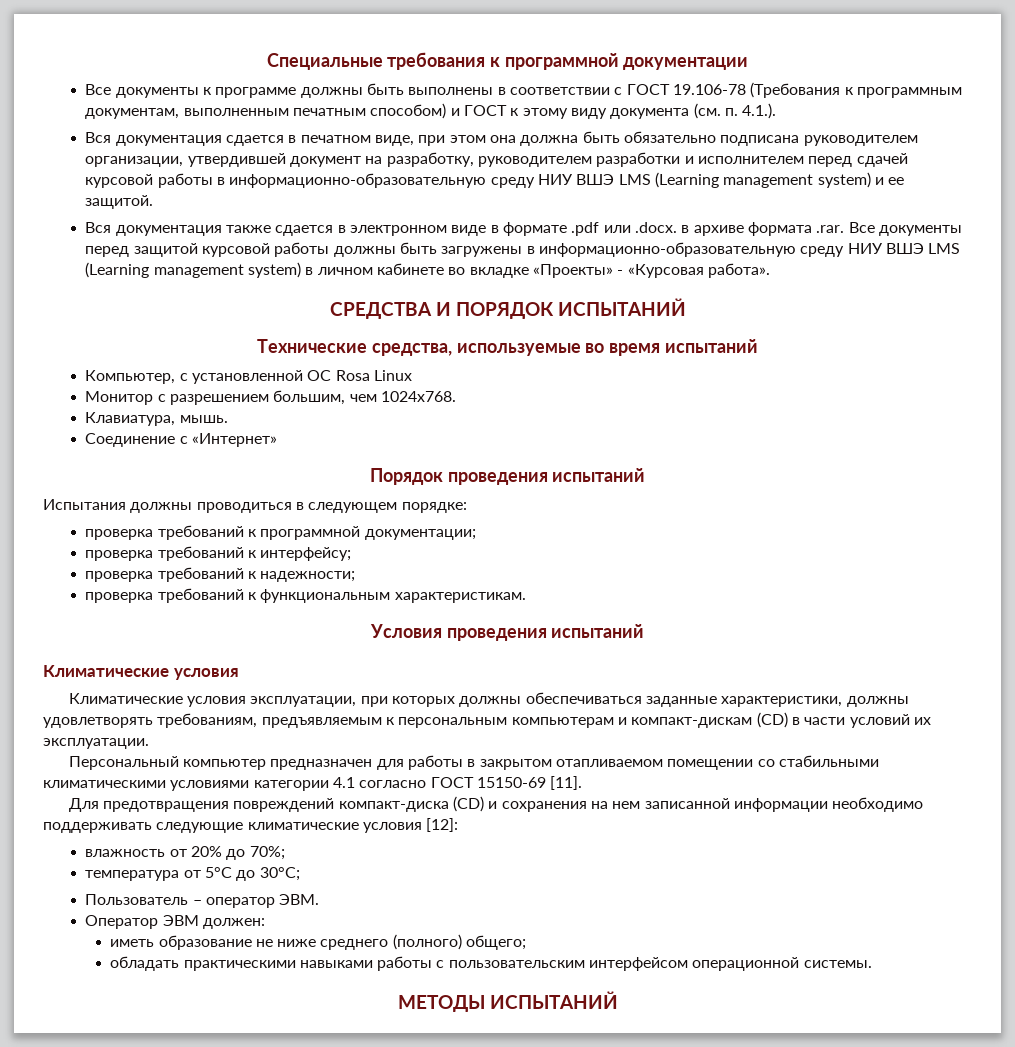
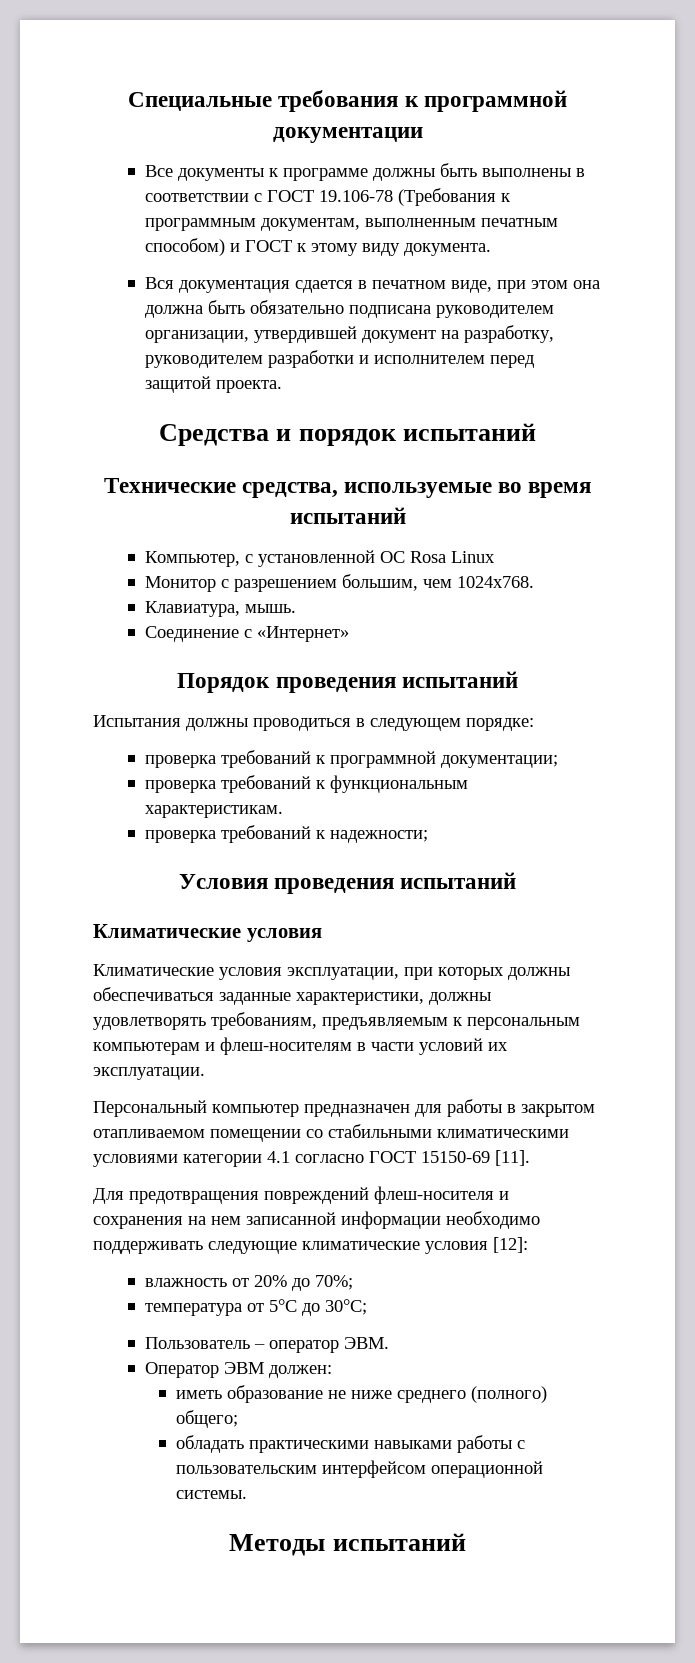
- Все документы к программе должны быть выполнены в соответствии с ГОСТ 19.106-78 (Требования к программным документам, выполненным печатным способом) и ГОСТ к этому виду документа (см. п. 4.1.).
+ Все документы к программе должны быть выполнены в соответствии с ГОСТ 19.106-78 (Требования к программным документам, выполненным печатным способом) и ГОСТ к этому виду документа.
- Вся документация сдается в печатном виде, при этом она должна быть обязательно подписана руководителем организации, утвердившей документ на разработку, руководителем разработки и исполнителем перед сдачей курсовой работы в информационно-образовательную среду НИУ ВШЭ LMS (Learning management system) и ее защитой.
- Вся документация также сдается в электронном виде в формате .pdf или .docx. в архиве формата .rar. Все документы перед защитой курсовой работы должны быть загружены в информационно-образовательную среду НИУ ВШЭ LMS (Learning management system) в личном кабинете во вкладке «Проекты» - «Курсовая работа».
- СРЕДСТВА И ПОРЯДОК ИСПЫТАНИЙ
+ Вся документация сдается в печатном виде, при этом она должна быть обязательно подписана руководителем организации, утвердившей документ на разработку, руководителем разработки и исполнителем перед защитой проекта.
+ Средства и порядок испытаний
- проверка требований к интерфейсу;
+ проверка требований к функциональным характеристикам.
- проверка требований к функциональным характеристикам.
- Климатические условия эксплуатации, при которых должны обеспечиваться заданные характеристики, должны удовлетворять требованиям, предъявляемым к персональным компьютерам и компакт-дискам (CD) в части условий их эксплуатации.
+ Климатические условия эксплуатации, при которых должны обеспечиваться заданные характеристики, должны удовлетворять требованиям, предъявляемым к персональным компьютерам и флеш-носителям в части условий их эксплуатации.
- Для предотвращения повреждений компакт-диска (CD) и сохранения на нем записанной информации необходимо поддерживать следующие климатические условия [12]:
+ Для предотвращения повреждений флеш-носителя и сохранения на нем записанной информации необходимо поддерживать следующие климатические условия [12]:
- МЕТОДЫ ИСПЫТАНИЙ
+ Методы испытаний

